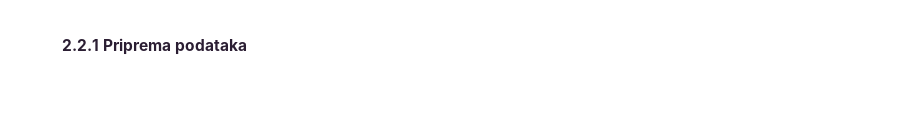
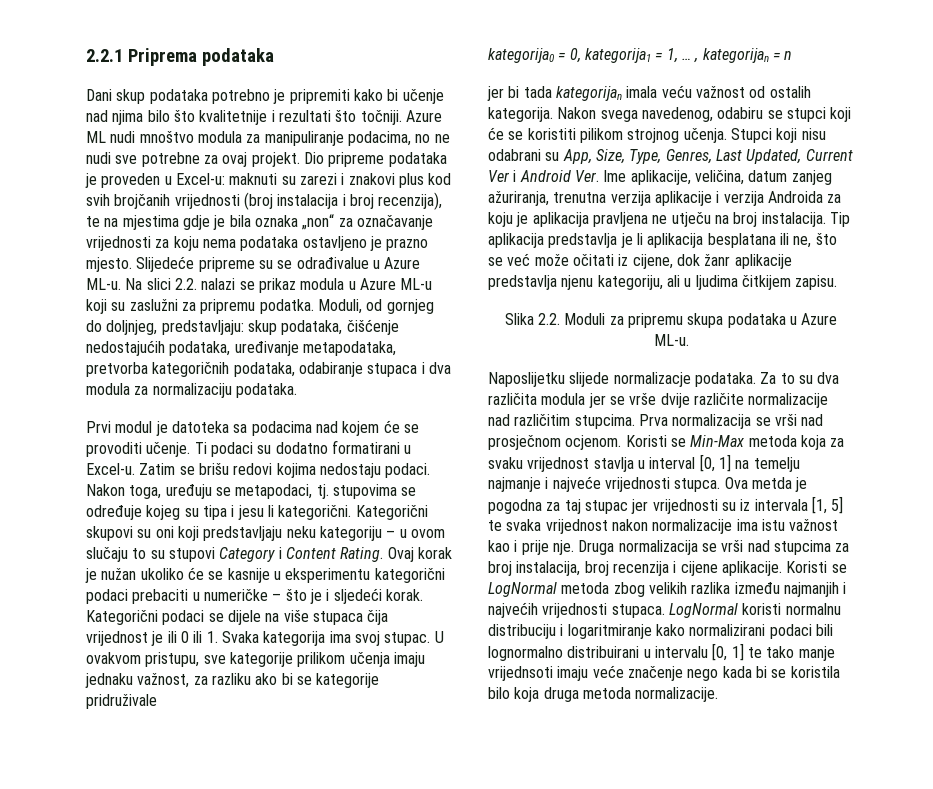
+ Dani skup podataka potrebno je pripremiti kako bi učenje nad njima bilo što kvalitetnije i rezultati što točniji. Azure ML nudi mnoštvo modula za manipuliranje podacima, no ne nudi sve potrebne za ovaj projekt. Dio pripreme podataka je proveden u Excel-u: maknuti su zarezi i znakovi plus kod svih brojčanih vrijednosti (broj instalacija i broj recenzija), te na mjestima gdje je bila oznaka „non“ za označavanje vrijednosti za koju nema podataka ostavljeno je prazno mjesto. Slijedeće pripreme su se odrađivalue u Azure ML-u. Na slici 2.2. nalazi se prikaz modula u Azure ML-u koji su zaslužni za pripremu podatka. Moduli, od gornjeg do doljnjeg, predstavljaju: skup podataka, čišćenje nedostajućih podataka, uređivanje metapodataka, pretvorba kategoričnih podataka, odabiranje stupaca i dva modula za normalizaciju podataka.
+ Prvi modul je datoteka sa podacima nad kojem će se provoditi učenje. Ti podaci su dodatno formatirani u Excel-u. Zatim se brišu redovi kojima nedostaju podaci. Nakon toga, uređuju se metapodaci, tj. stupovima se određuje kojeg su tipa i jesu li kategorični. Kategorični skupovi su oni koji predstavljaju neku kategoriju – u ovom slučaju to su stupovi Category i Content Rating. Ovaj korak je nužan ukoliko će se kasnije u eksperimentu kategorični podaci prebaciti u numeričke – što je i sljedeći korak. Kategorični podaci se dijele na više stupaca čija vrijednost je ili 0 ili 1. Svaka kategorija ima svoj stupac. U ovakvom pristupu, sve kategorije prilikom učenja imaju jednaku važnost, za razliku ako bi se kategorije pridruživale
+ kategorija0 = 0, kategorija1 = 1, … , kategorijan = n
+ jer bi tada kategorijan imala veću važnost od ostalih kategorija. Nakon svega navedenog, odabiru se stupci koji će se koristiti pilikom strojnog učenja. Stupci koji nisu odabrani su App, Size, Type, Genres, Last Updated, Current Ver i Android Ver. Ime aplikacije, veličina, datum zanjeg ažuriranja, trenutna verzija aplikacije i verzija Androida za koju je aplikacija pravljena ne utječu na broj instalacija. Tip aplikacija predstavlja je li aplikacija besplatana ili ne, što se već može očitati iz cijene, dok žanr aplikacije predstavlja njenu kategoriju, ali u ljudima čitkijem zapisu.
+ Slika 2.2. Moduli za pripremu skupa podataka u Azure ML-u.
+ Naposlijetku slijede normalizacje podataka. Za to su dva različita modula jer se vrše dvije različite normalizacije nad različitim stupcima. Prva normalizacija se vrši nad prosječnom ocjenom. Koristi se Min-Max metoda koja za svaku vrijednost stavlja u interval [0, 1] na temelju najmanje i najveće vrijednosti stupca. Ova metda je pogodna za taj stupac jer vrijednosti su iz intervala [1, 5] te svaka vrijednost nakon normalizacije ima istu važnost kao i prije nje. Druga normalizacija se vrši nad stupcima za broj instalacija, broj recenzija i cijene aplikacije. Koristi se LogNormal metoda zbog velikih razlika između najmanjih i najvećih vrijednosti stupaca. LogNormal koristi normalnu distribuciju i logaritmiranje kako normalizirani podaci bili lognormalno distribuirani u intervalu [0, 1] te tako manje vrijednsoti imaju veće značenje nego kada bi se koristila bilo koja druga metoda normalizacije.

